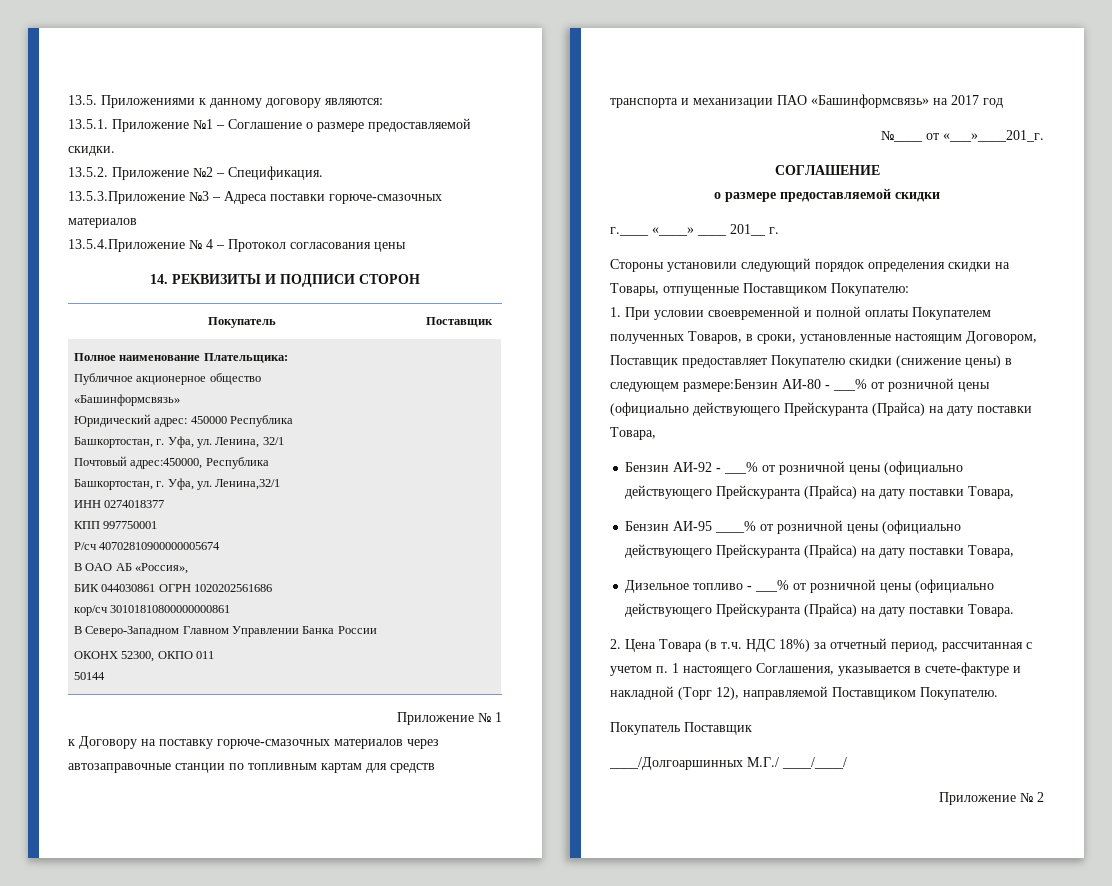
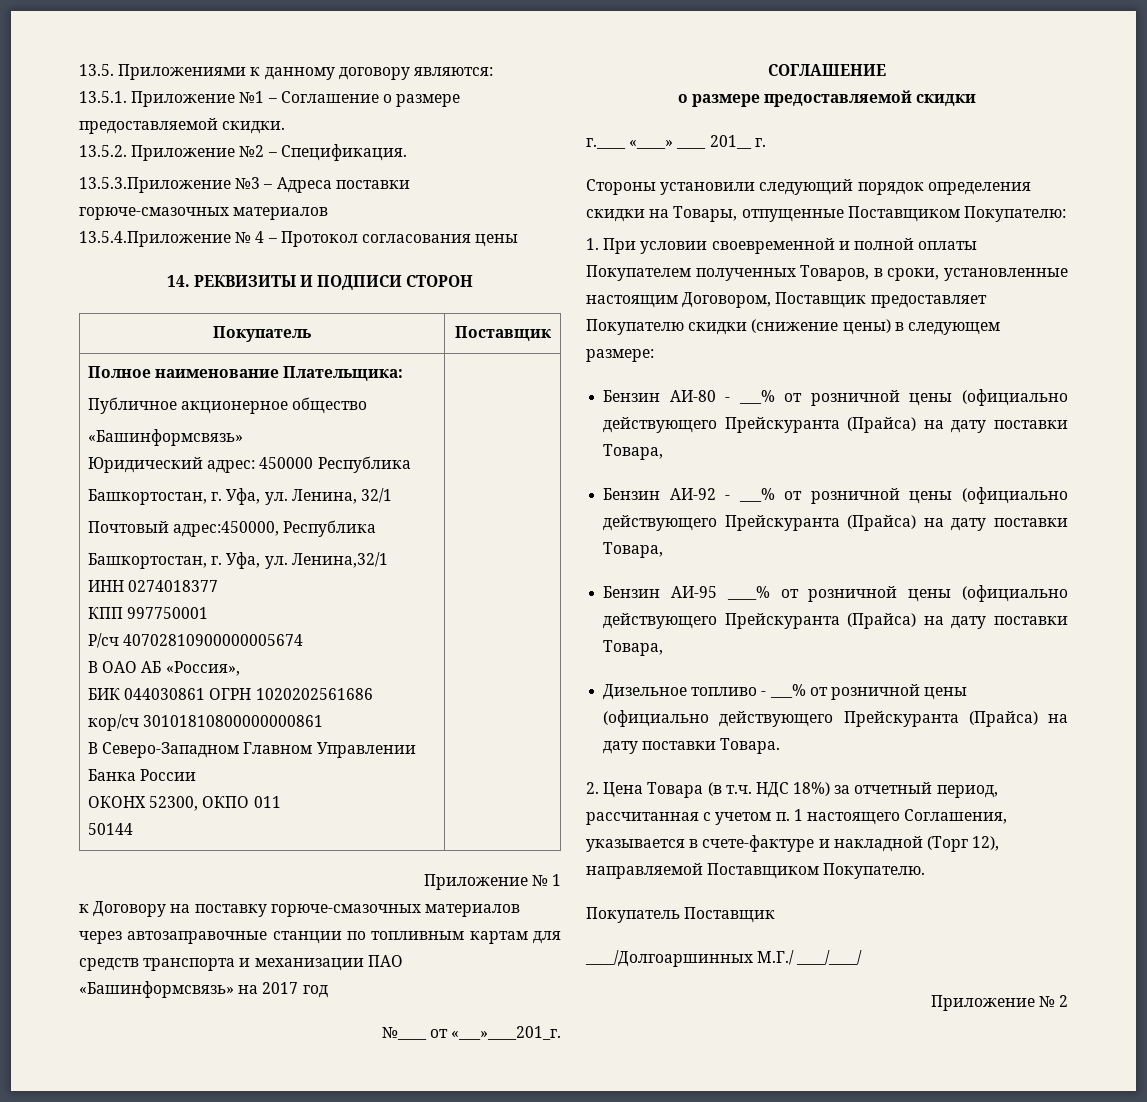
- 1. При условии своевременной и полной оплаты Покупателем полученных Товаров, в сроки, установленные настоящим Договором, Поставщик предоставляет Покупателю скидки (снижение цены) в следующем размере:Бензин АИ-80 - ___% от розничной цены (официально действующего Прейскуранта (Прайса) на дату поставки Товара,
+ 1. При условии своевременной и полной оплаты Покупателем полученных Товаров, в сроки, установленные настоящим Договором, Поставщик предоставляет Покупателю скидки (снижение цены) в следующем размере:
+ Бензин АИ-80 - ___% от розничной цены (официально действующего Прейскуранта (Прайса) на дату поставки Товара,

